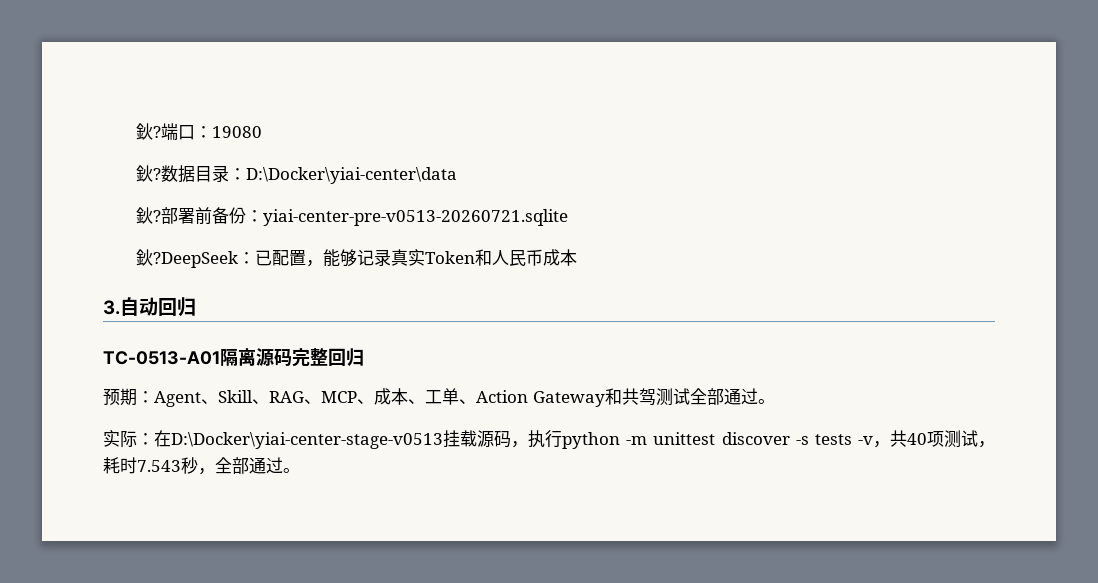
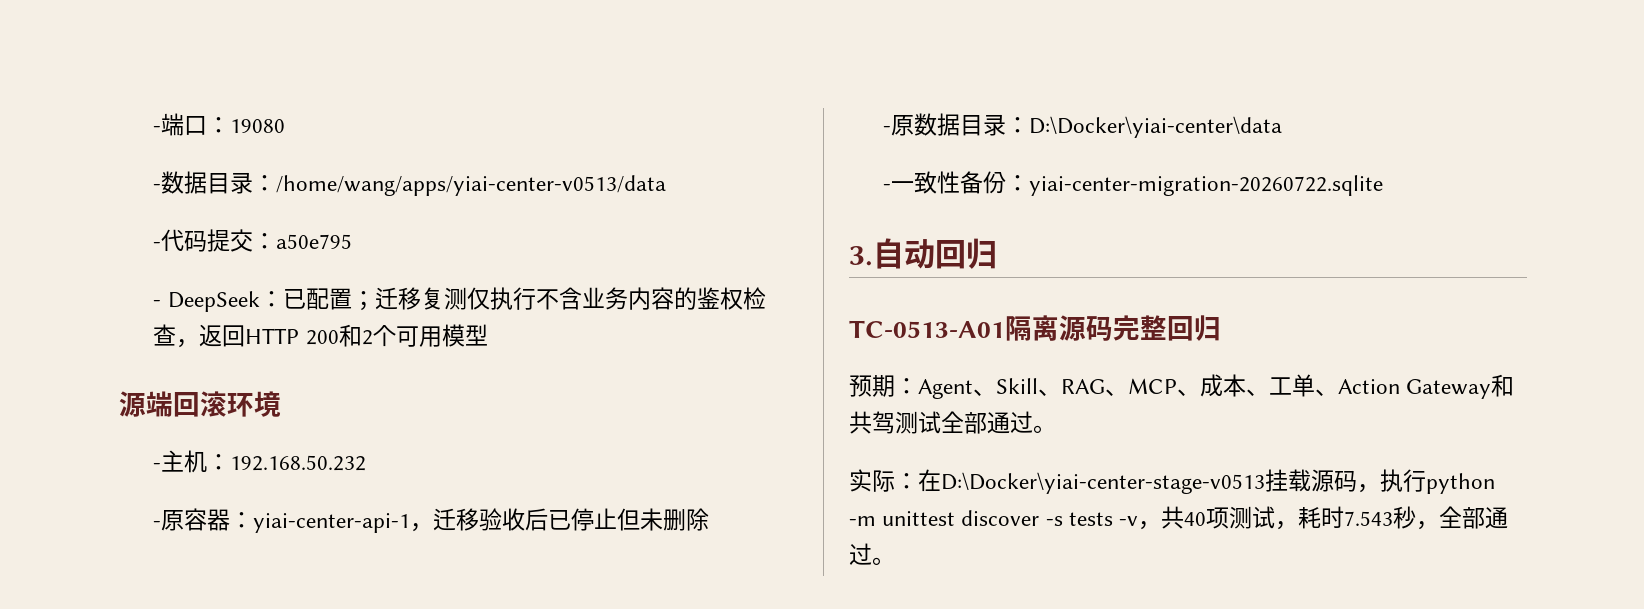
- 鈥?端口：19080
+ -端口：19080
- 鈥?数据目录：D:\Docker\yiai-center\data
- 鈥?部署前备份：yiai-center-pre-v0513-20260721.sqlite
- 鈥?DeepSeek：已配置，能够记录真实Token和人民币成本
+ -数据目录：/home/wang/apps/yiai-center-v0513/data
+ -代码提交：a50e795
+ - DeepSeek：已配置；迁移复测仅执行不含业务内容的鉴权检查，返回HTTP 200和2个可用模型
+ 源端回滚环境
+ -主机：192.168.50.232
+ -原容器：yiai-center-api-1，迁移验收后已停止但未删除
+ -原数据目录：D:\Docker\yiai-center\data
+ -一致性备份：yiai-center-migration-20260722.sqlite

